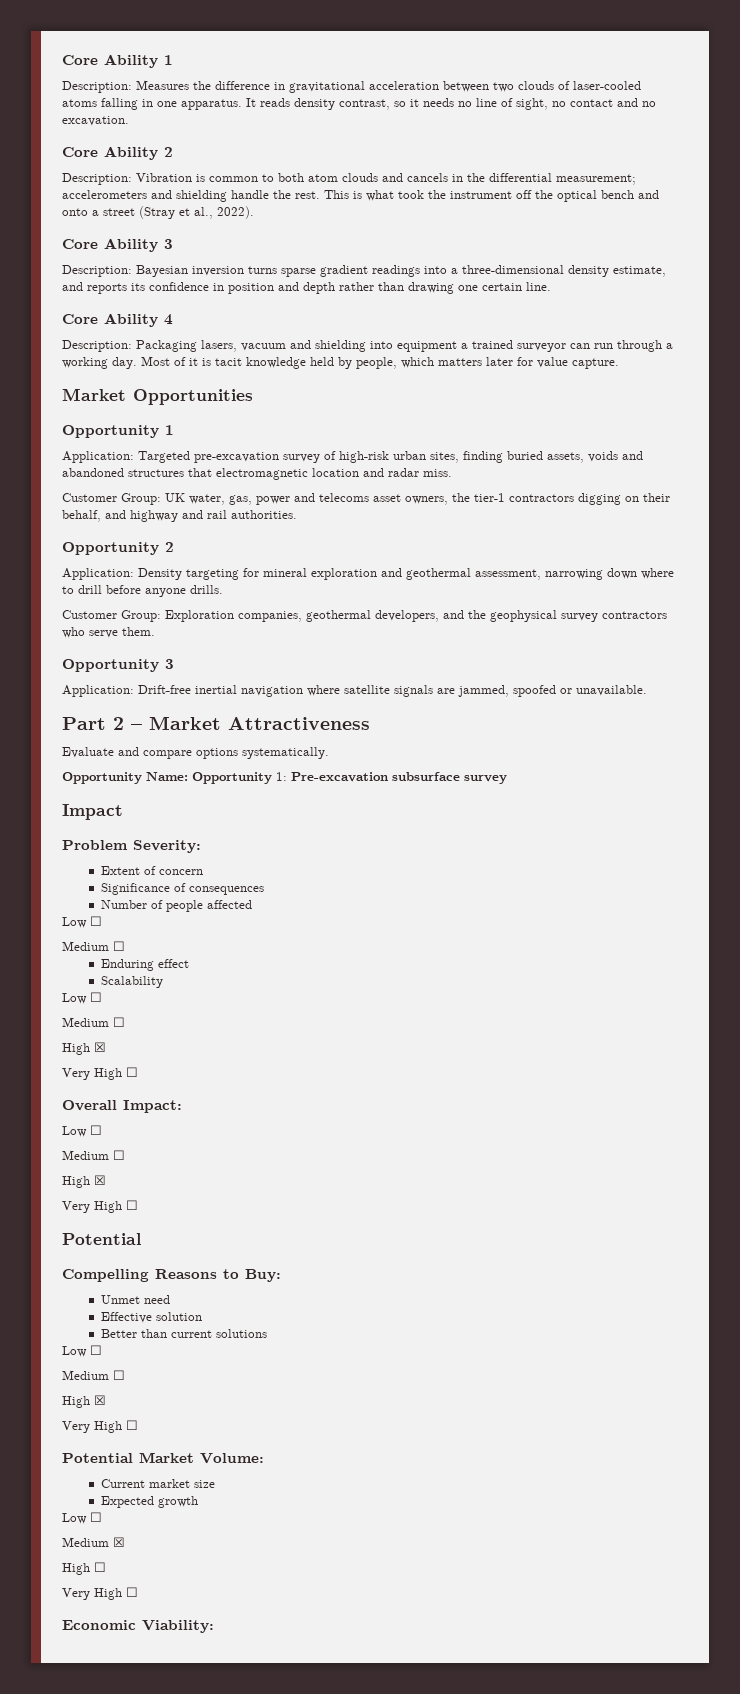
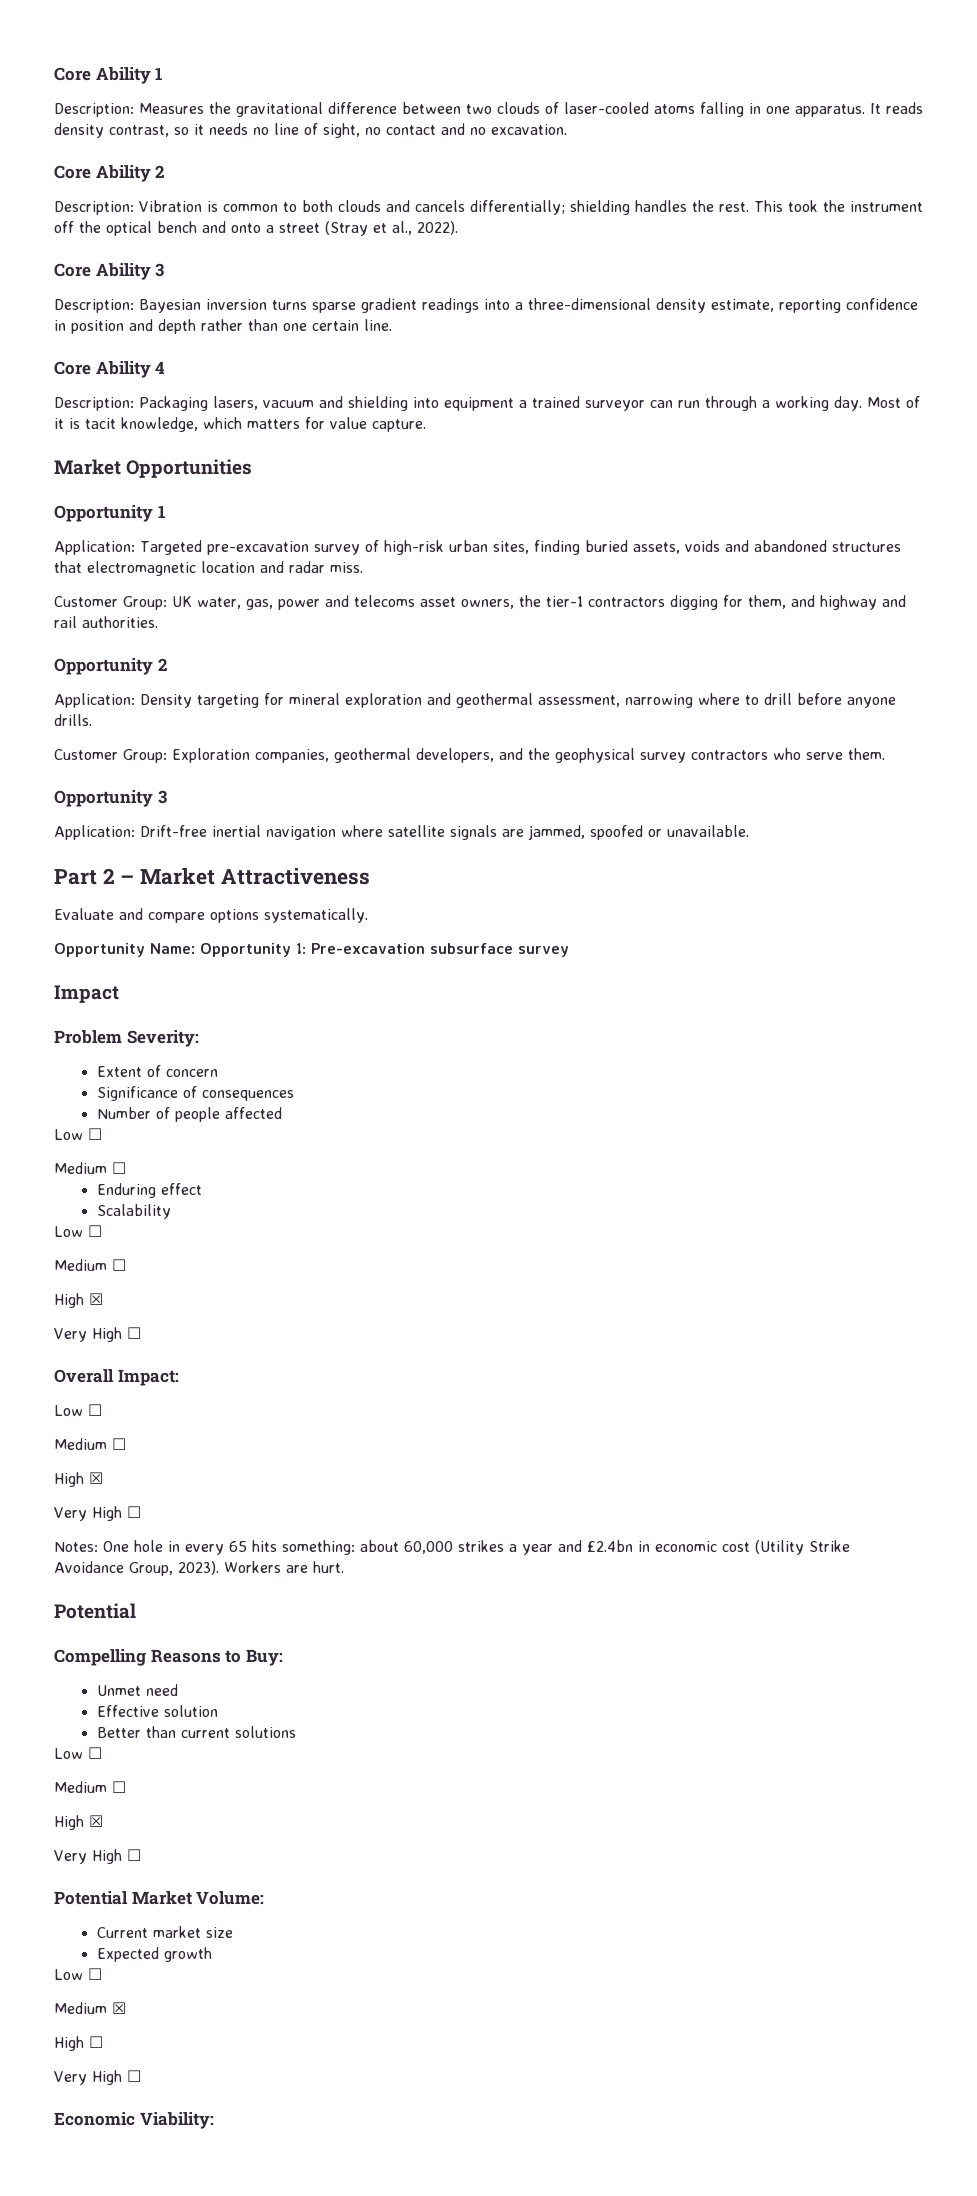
- Description: Measures the difference in gravitational acceleration between two clouds of laser-cooled atoms falling in one apparatus.
+ Description: Measures the gravitational difference between two clouds of laser-cooled atoms falling in one apparatus.
- Description: Vibration is common to both atom clouds and cancels in the differential measurement; accelerometers and shielding handle the rest.
+ Description: Vibration is common to both clouds and cancels differentially; shielding handles the rest.
- This is what took the instrument off the optical bench and onto a street (Stray et al., 2022).
+ This took the instrument off the optical bench and onto a street (Stray et al., 2022).
- Description: Bayesian inversion turns sparse gradient readings into a three-dimensional density estimate, and reports its confidence in position and depth rather than drawing one certain line.
+ Description: Bayesian inversion turns sparse gradient readings into a three-dimensional density estimate, reporting confidence in position and depth rather than one certain line.
- Most of it is tacit knowledge held by people, which matters later for value capture.
+ Most of it is tacit knowledge, which matters for value capture.
- Customer Group: UK water, gas, power and telecoms asset owners, the tier-1 contractors digging on their behalf, and highway and rail authorities.
+ Customer Group: UK water, gas, power and telecoms asset owners, the tier-1 contractors digging for them, and highway and rail authorities.
- Application: Density targeting for mineral exploration and geothermal assessment, narrowing down where to drill before anyone drills.
+ Application: Density targeting for mineral exploration and geothermal assessment, narrowing where to drill before anyone drills.
+ Notes: One hole in every 65 hits something: about 60,000 strikes a year and £2.4bn in economic cost (Utility Strike Avoidance Group, 2023). Workers are hurt.

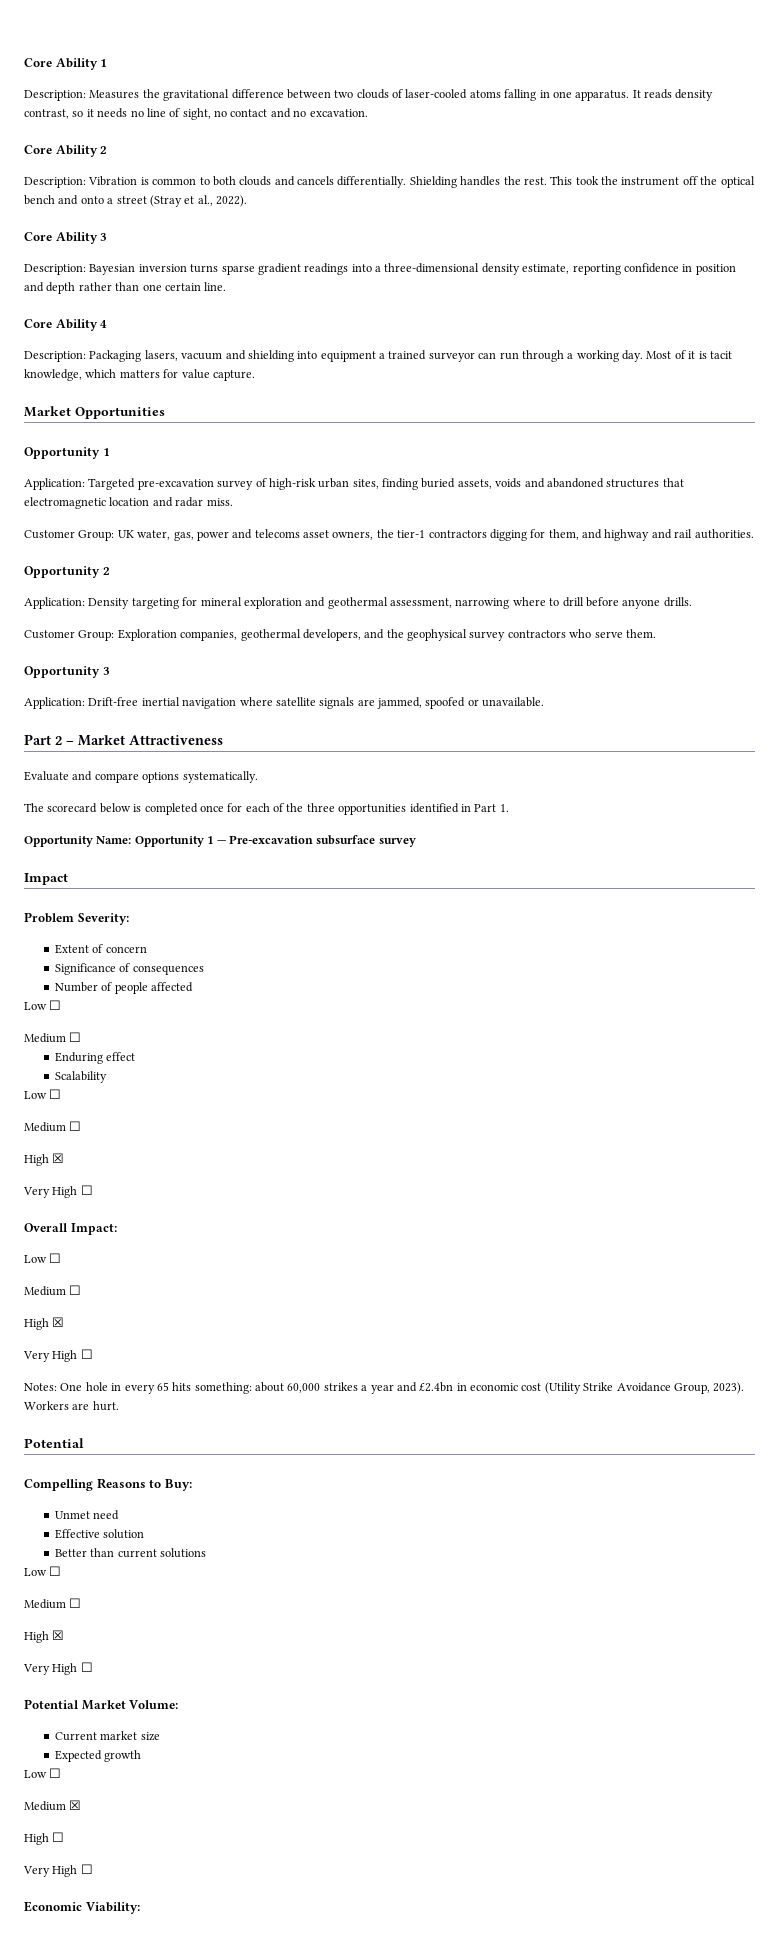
- Description: Vibration is common to both clouds and cancels differentially; shielding handles the rest.
+ Description: Vibration is common to both clouds and cancels differentially. Shielding handles the rest.
+ The scorecard below is completed once for each of the three opportunities identified in Part 1.
- Opportunity Name: Opportunity 1: Pre-excavation subsurface survey
+ Opportunity Name: Opportunity 1 — Pre-excavation subsurface survey

